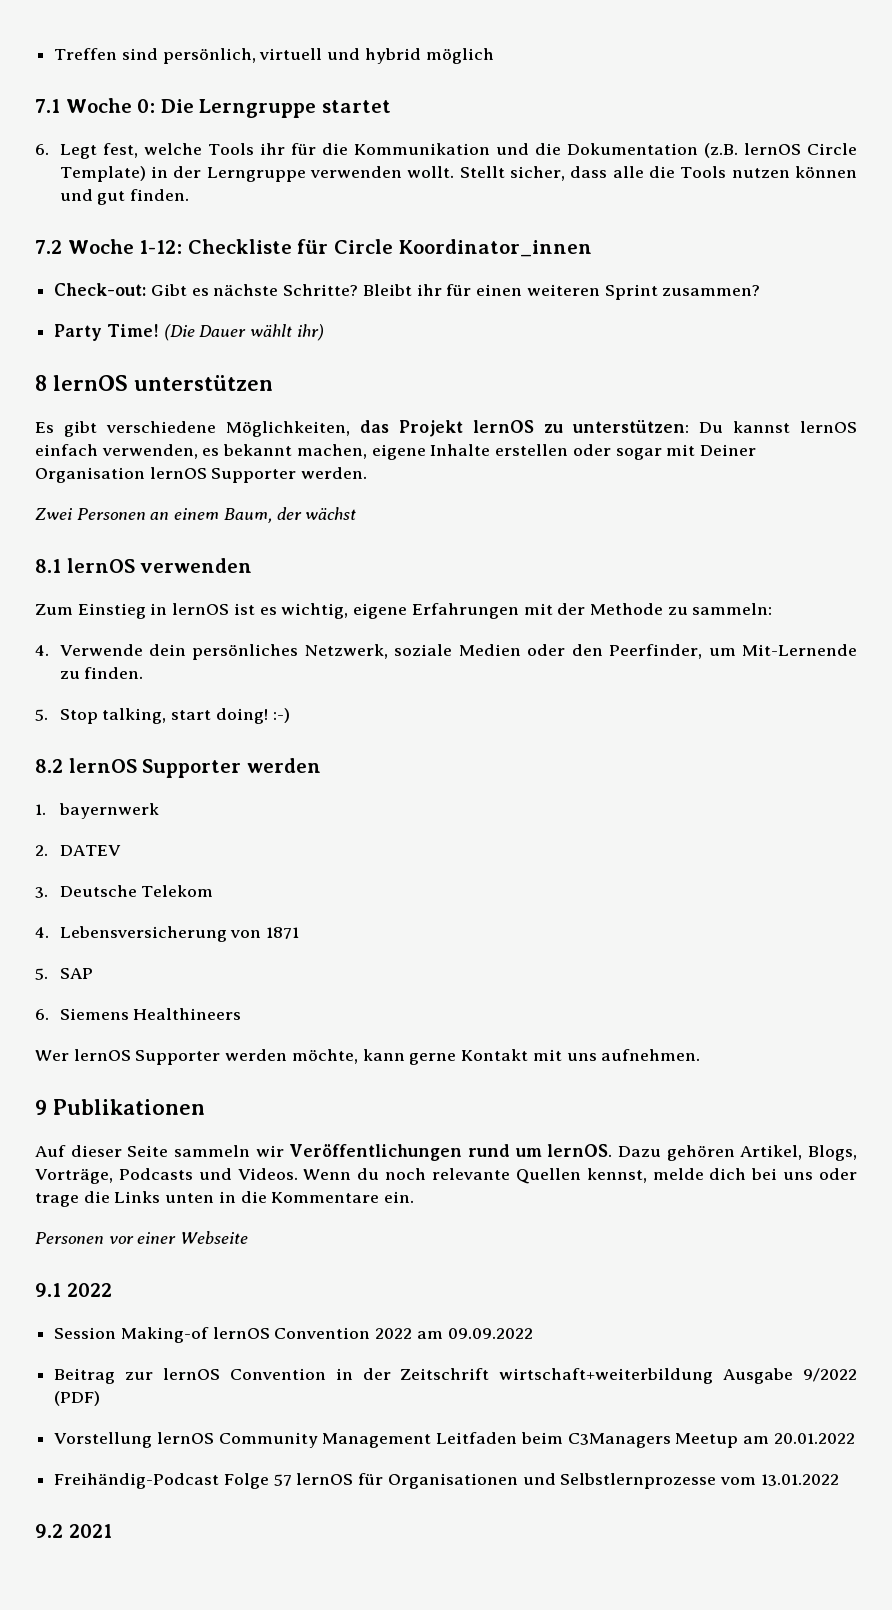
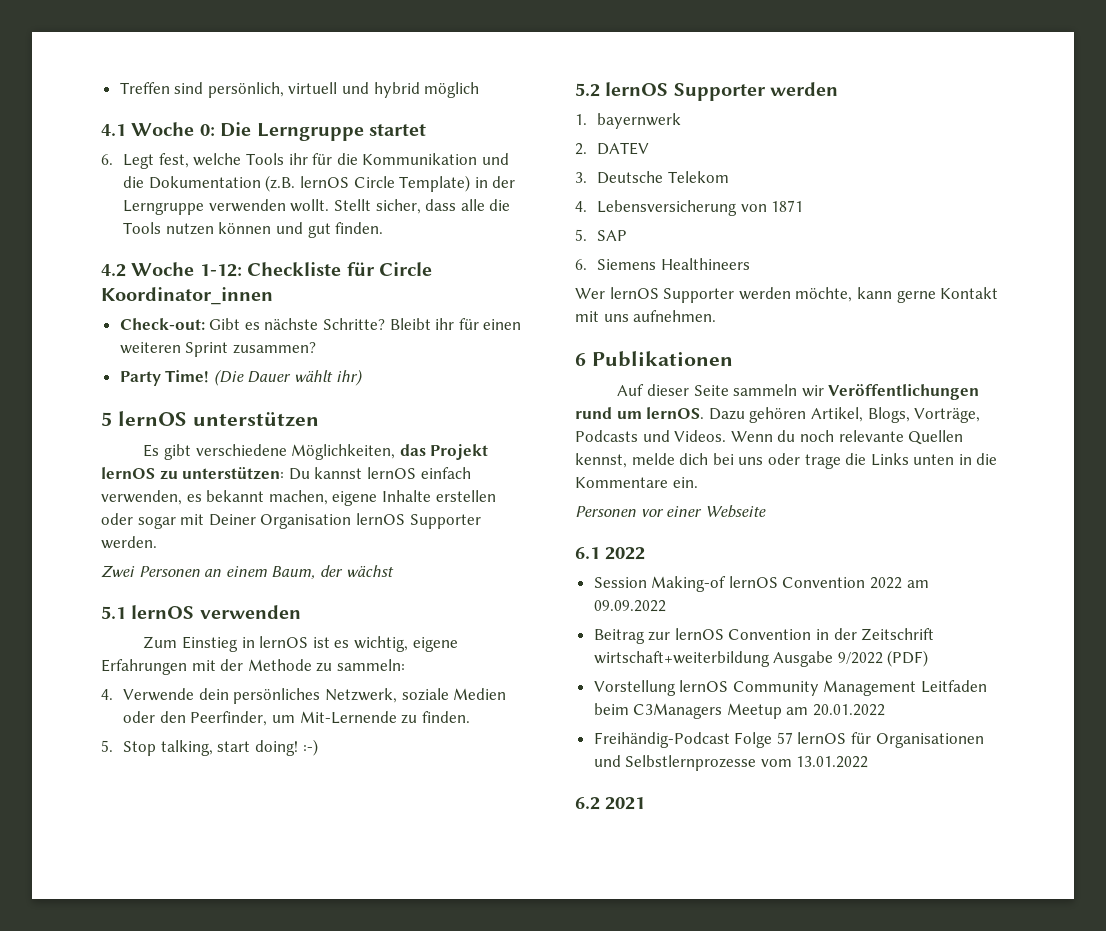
- 7.1 Woche 0: Die Lerngruppe startet
+ 4.1 Woche 0: Die Lerngruppe startet
- 7.2 Woche 1-12: Checkliste für Circle Koordinator_innen
+ 4.2 Woche 1-12: Checkliste für Circle Koordinator_innen
- 8 lernOS unterstützen
+ 5 lernOS unterstützen
- 8.1 lernOS verwenden
+ 5.1 lernOS verwenden
- 8.2 lernOS Supporter werden
+ 5.2 lernOS Supporter werden
- 9 Publikationen
+ 6 Publikationen
- 9.1 2022
+ 6.1 2022
- 9.2 2021
+ 6.2 2021

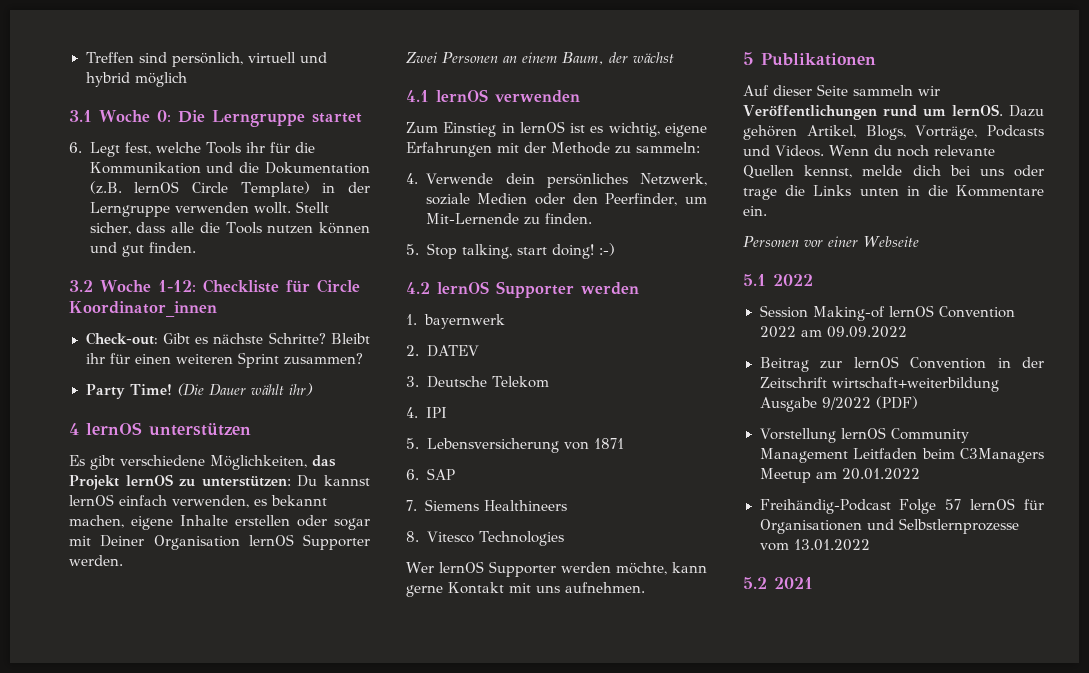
- 4.1 Woche 0: Die Lerngruppe startet
+ 3.1 Woche 0: Die Lerngruppe startet
- 4.2 Woche 1-12: Checkliste für Circle Koordinator_innen
+ 3.2 Woche 1-12: Checkliste für Circle Koordinator_innen
- 5 lernOS unterstützen
+ 4 lernOS unterstützen
- 5.1 lernOS verwenden
+ 4.1 lernOS verwenden
- 5.2 lernOS Supporter werden
+ 4.2 lernOS Supporter werden
- 4. Lebensversicherung von 1871
+ 4. IPI
+ 5. Lebensversicherung von 1871
- 5. SAP
+ 6. SAP
- 6. Siemens Healthineers
+ 7. Siemens Healthineers
+ 8. Vitesco Technologies
- 6 Publikationen
+ 5 Publikationen
- 6.1 2022
+ 5.1 2022
- 6.2 2021
+ 5.2 2021

